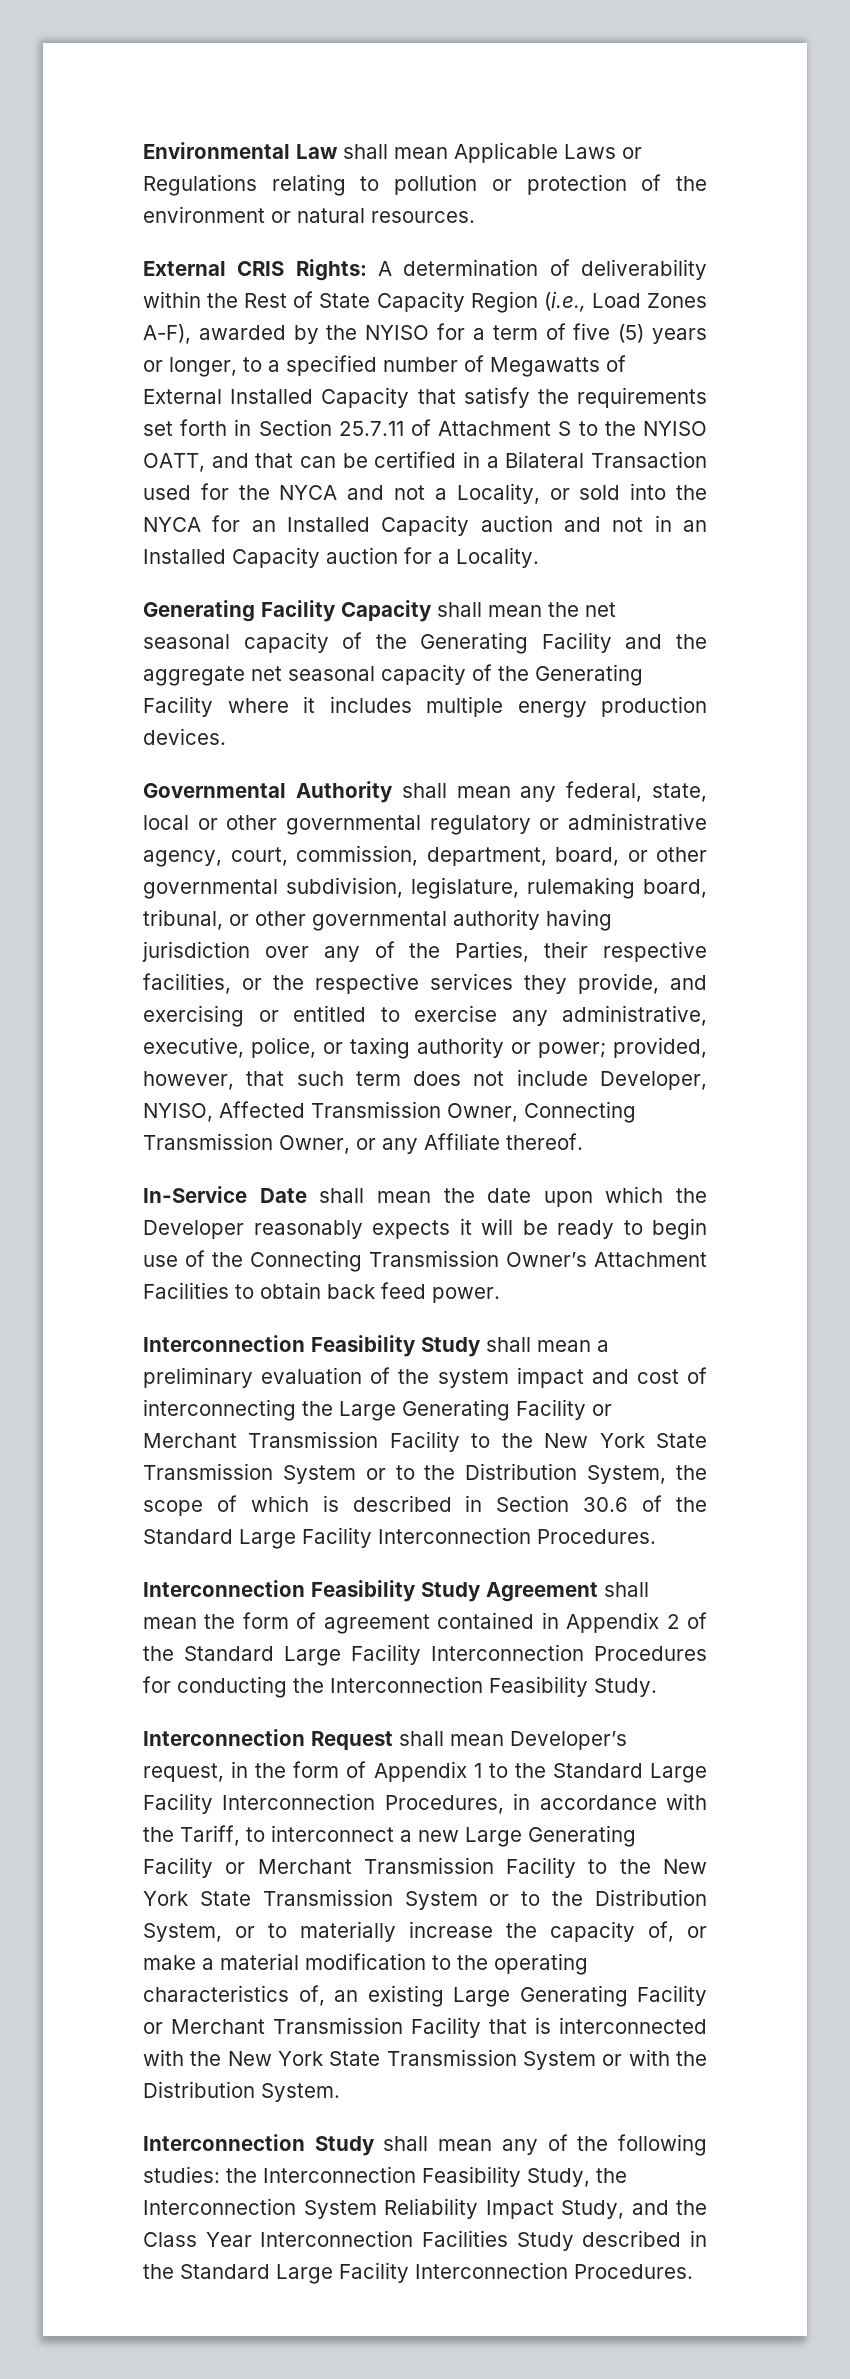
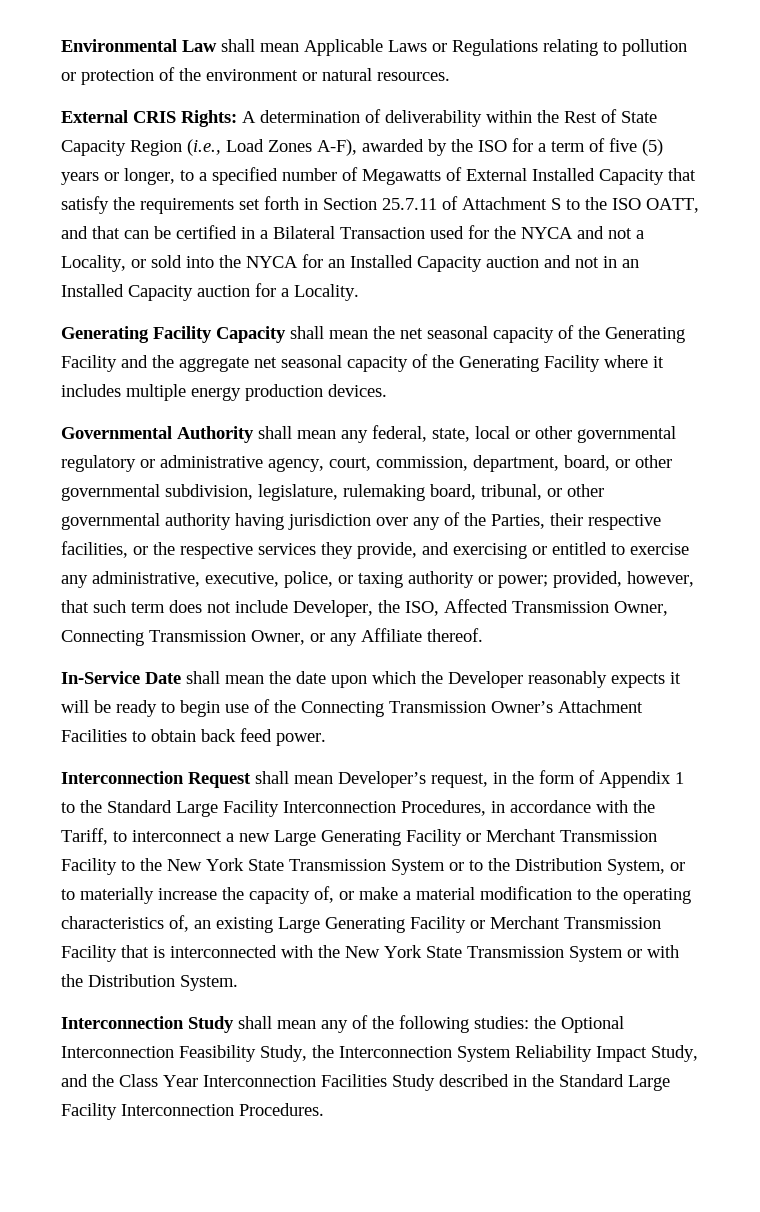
- A determination of deliverability within the Rest of State Capacity Region (i.e., Load Zones A-F), awarded by the NYISO for a term of five (5) years or longer, to a specified number of Megawatts of External Installed Capacity that satisfy the requirements set forth in Section 25.7.11 of Attachment S to the NYISO OATT, and that can be certified in a Bilateral Transaction used for the NYCA and not a Locality, or sold into the NYCA for an Installed Capacity auction and not in an Installed Capacity auction for a Locality.
+ A determination of deliverability within the Rest of State Capacity Region (i.e., Load Zones A-F), awarded by the ISO for a term of five (5) years or longer, to a specified number of Megawatts of External Installed Capacity that satisfy the requirements set forth in Section 25.7.11 of Attachment S to the ISO OATT, and that can be certified in a Bilateral Transaction used for the NYCA and not a Locality, or sold into the NYCA for an Installed Capacity auction and not in an Installed Capacity auction for a Locality.
- provided, however, that such term does not include Developer, NYISO, Affected Transmission Owner, Connecting Transmission Owner, or any Affiliate thereof.
+ provided, however, that such term does not include Developer, the ISO, Affected Transmission Owner, Connecting Transmission Owner, or any Affiliate thereof.
- Interconnection Feasibility Study shall mean a preliminary evaluation of the system impact and cost of interconnecting the Large Generating Facility or Merchant Transmission Facility to the New York State Transmission System or to the Distribution System, the scope of which is described in Section 30.6 of the Standard Large Facility Interconnection Procedures.
- Interconnection Feasibility Study Agreement shall mean the form of agreement contained in Appendix 2 of the Standard Large Facility Interconnection Procedures for conducting the Interconnection Feasibility Study.
- Interconnection Study shall mean any of the following studies: the Interconnection Feasibility Study, the Interconnection System Reliability Impact Study, and the Class Year Interconnection Facilities Study described in the Standard Large Facility Interconnection Procedures.
+ Interconnection Study shall mean any of the following studies: the Optional Interconnection Feasibility Study, the Interconnection System Reliability Impact Study, and the Class Year Interconnection Facilities Study described in the Standard Large Facility Interconnection Procedures.

